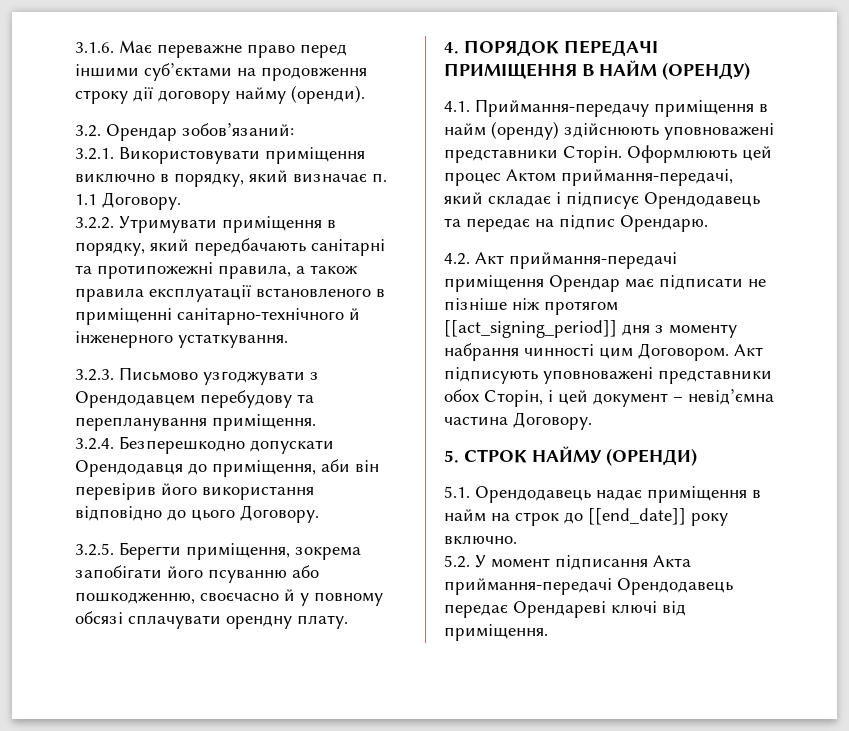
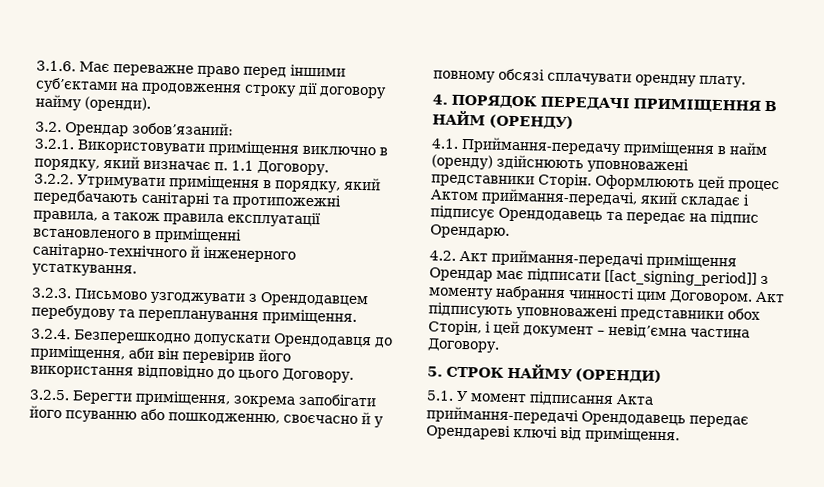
- 4.2. Акт приймання-передачі приміщення Орендар має підписати не пізніше ніж протягом [[act_signing_period]] дня з моменту набрання чинності цим Договором.
+ 4.2. Акт приймання-передачі приміщення Орендар має підписати [[act_signing_period]] з моменту набрання чинності цим Договором.
- 5.1. Орендодавець надає приміщення в найм на строк до [[end_date]] року включно.
- 5.2. У момент підписання Акта приймання-передачі Орендодавець передає Орендареві ключі від приміщення.
+ 5.1. У момент підписання Акта приймання-передачі Орендодавець передає Орендареві ключі від приміщення.

